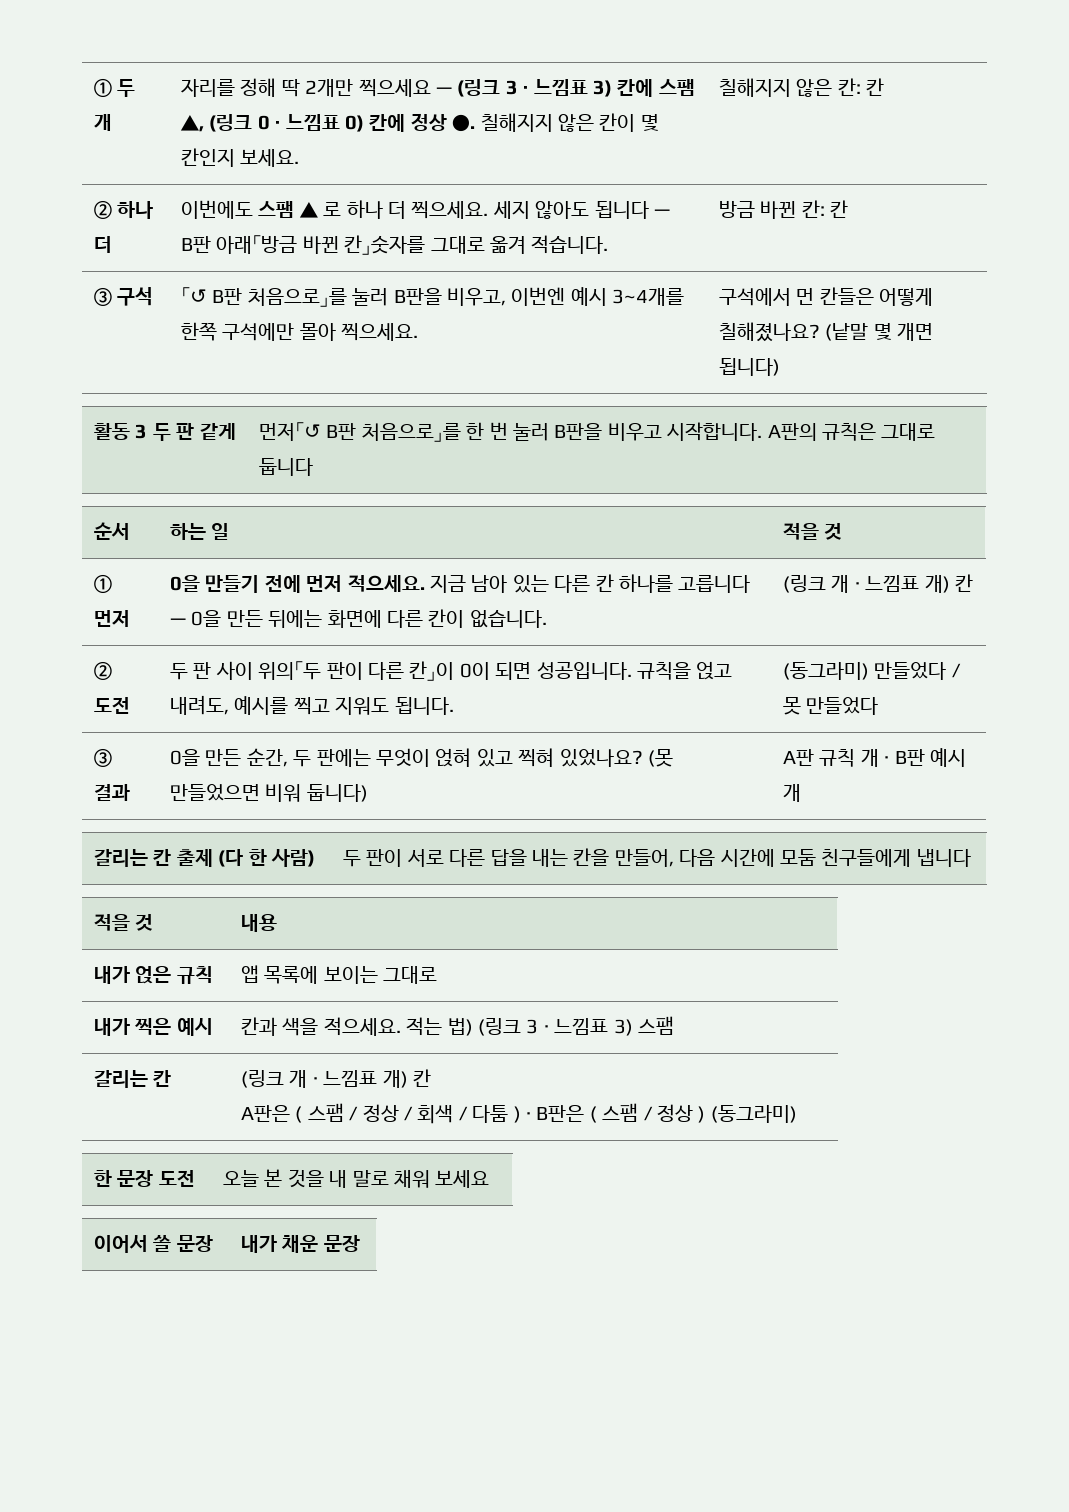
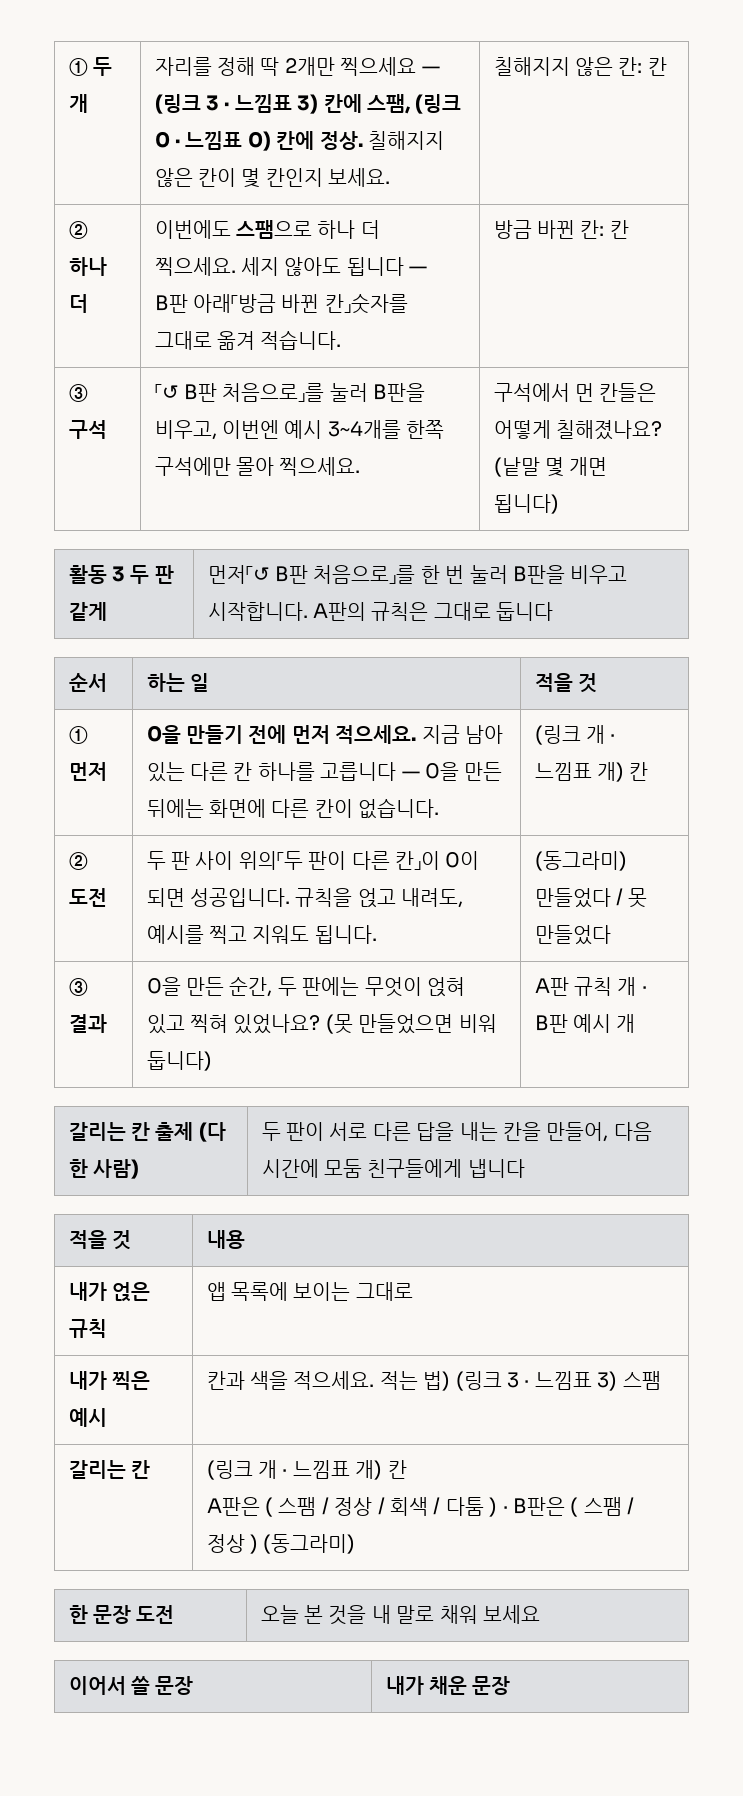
- ① 두 개 | 자리를 정해 딱 2개만 찍으세요 — (링크 3 · 느낌표 3) 칸에 스팸 ▲, (링크 0 · 느낌표 0) 칸에 정상 ●. 칠해지지 않은 칸이 몇 칸인지 보세요. | 칠해지지 않은 칸: 칸
+ ① 두 개 | 자리를 정해 딱 2개만 찍으세요 — (링크 3 · 느낌표 3) 칸에 스팸, (링크 0 · 느낌표 0) 칸에 정상. 칠해지지 않은 칸이 몇 칸인지 보세요. | 칠해지지 않은 칸: 칸
- ② 하나 더 | 이번에도 스팸 ▲ 로 하나 더 찍으세요. 세지 않아도 됩니다 — B판 아래「방금 바뀐 칸」숫자를 그대로 옮겨 적습니다. | 방금 바뀐 칸: 칸
+ ② 하나 더 | 이번에도 스팸으로 하나 더 찍으세요. 세지 않아도 됩니다 — B판 아래「방금 바뀐 칸」숫자를 그대로 옮겨 적습니다. | 방금 바뀐 칸: 칸

